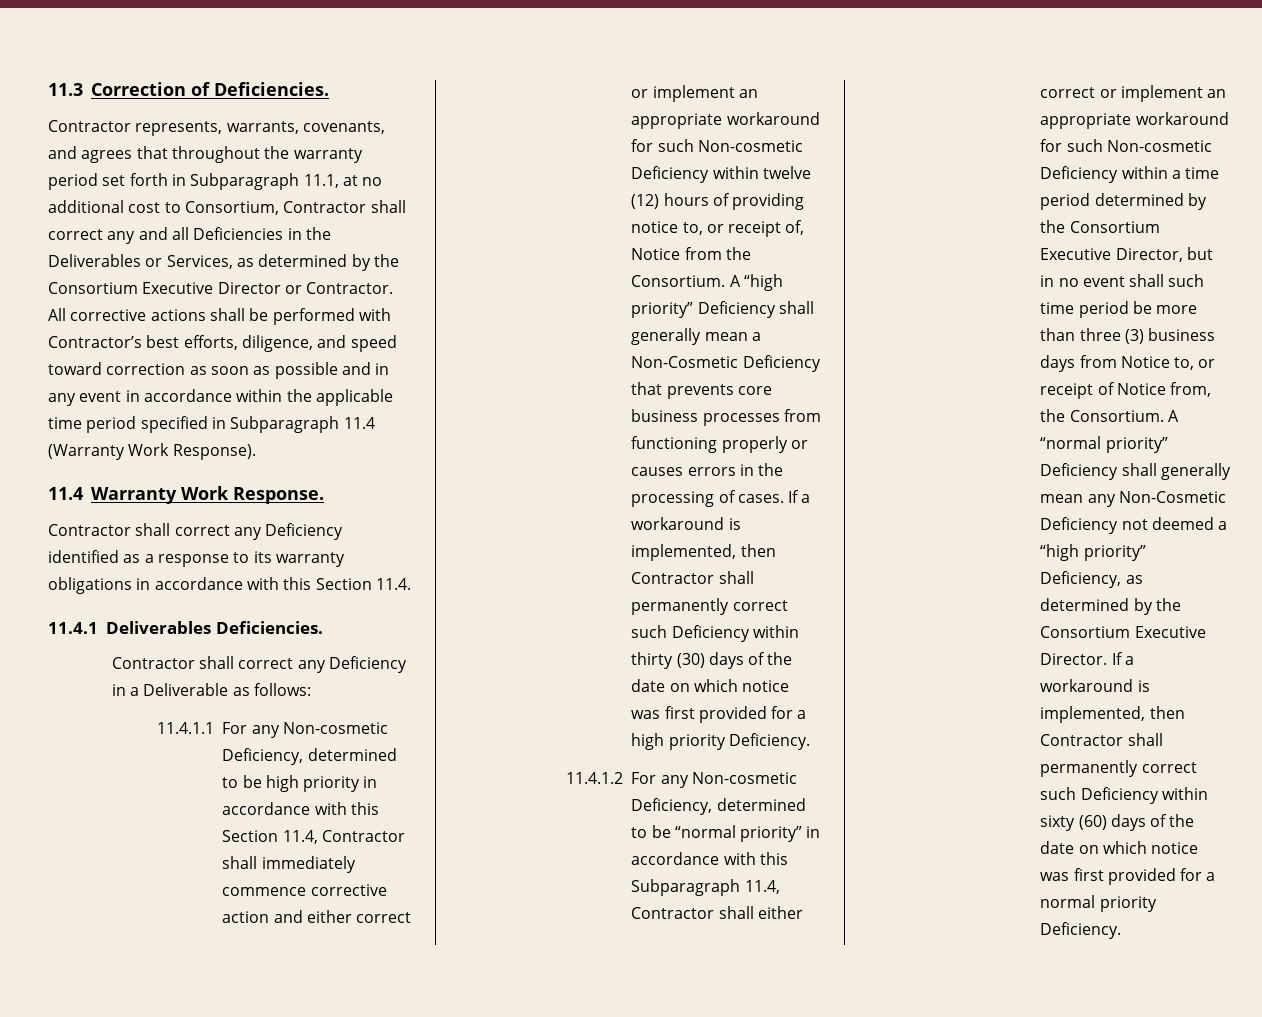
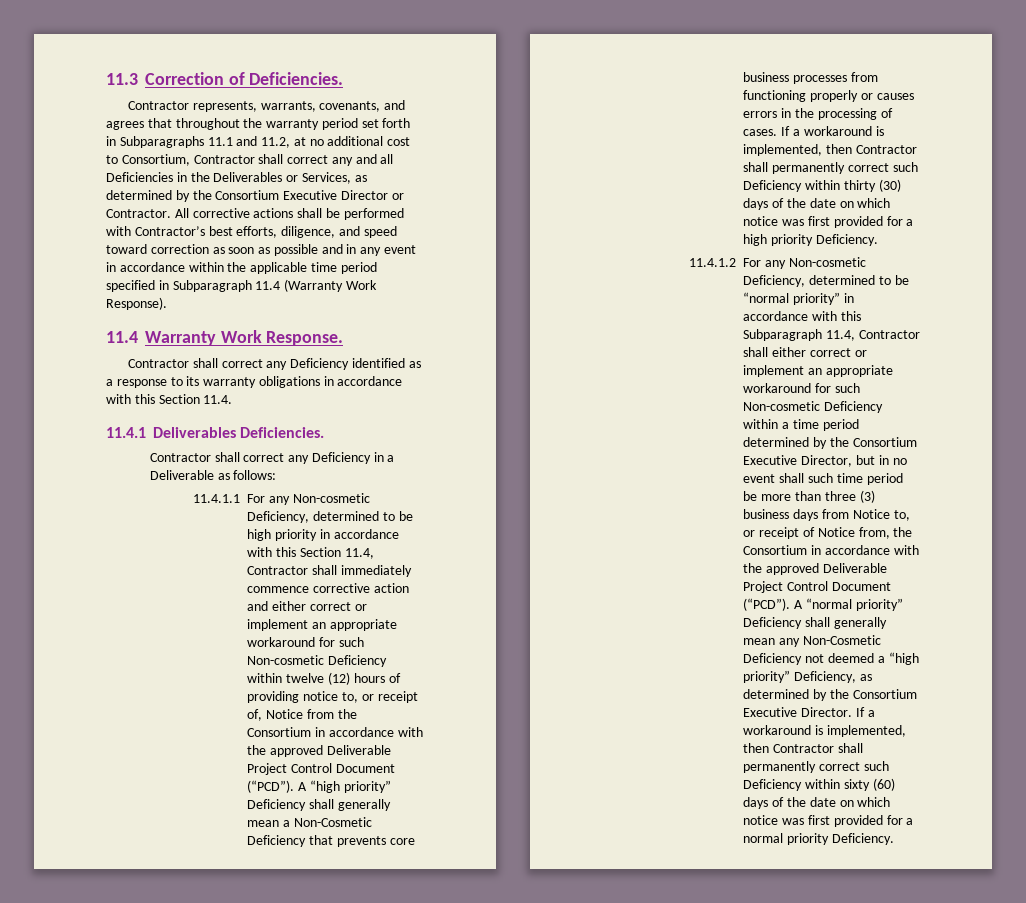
- Contractor represents, warrants, covenants, and agrees that throughout the warranty period set forth in Subparagraph 11.1, at no additional cost to Consortium, Contractor shall correct any and all Deficiencies in the Deliverables or Services, as determined by the Consortium Executive Director or Contractor.
+ Contractor represents, warrants, covenants, and agrees that throughout the warranty period set forth in Subparagraphs 11.1 and 11.2, at no additional cost to Consortium, Contractor shall correct any and all Deficiencies in the Deliverables or Services, as determined by the Consortium Executive Director or Contractor.
- 11.4.1.1 For any Non-cosmetic Deficiency, determined to be high priority in accordance with this Section 11.4, Contractor shall immediately commence corrective action and either correct or implement an appropriate workaround for such Non-cosmetic Deficiency within twelve (12) hours of providing notice to, or receipt of, Notice from the Consortium.
+ 11.4.1.1 For any Non-cosmetic Deficiency, determined to be high priority in accordance with this Section 11.4, Contractor shall immediately commence corrective action and either correct or implement an appropriate workaround for such Non-cosmetic Deficiency within twelve (12) hours of providing notice to, or receipt of, Notice from the Consortium in accordance with the approved Deliverable Project Control Document (“PCD”).
- 11.4.1.2 For any Non-cosmetic Deficiency, determined to be “normal priority” in accordance with this Subparagraph 11.4, Contractor shall either correct or implement an appropriate workaround for such Non-cosmetic Deficiency within a time period determined by the Consortium Executive Director, but in no event shall such time period be more than three (3) business days from Notice to, or receipt of Notice from, the Consortium.
+ 11.4.1.2 For any Non-cosmetic Deficiency, determined to be “normal priority” in accordance with this Subparagraph 11.4, Contractor shall either correct or implement an appropriate workaround for such Non-cosmetic Deficiency within a time period determined by the Consortium Executive Director, but in no event shall such time period be more than three (3) business days from Notice to, or receipt of Notice from, the Consortium in accordance with the approved Deliverable Project Control Document (“PCD”).

